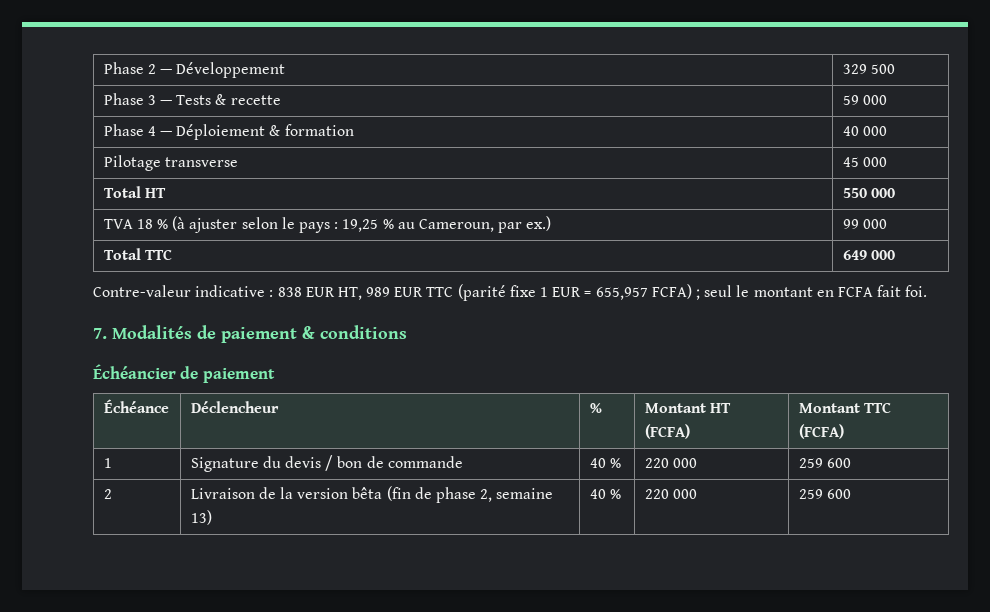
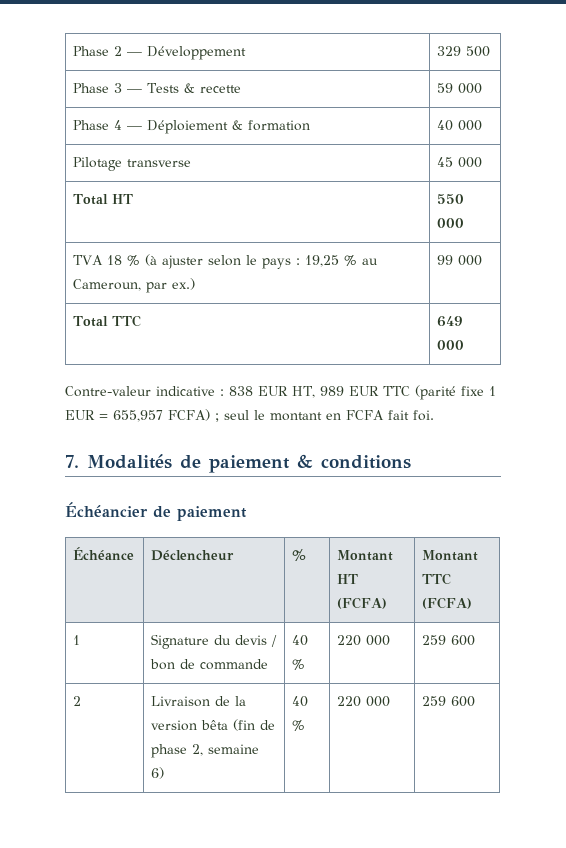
- 2 | Livraison de la version bêta (fin de phase 2, semaine 13) | 40 % | 220 000 | 259 600
+ 2 | Livraison de la version bêta (fin de phase 2, semaine 6) | 40 % | 220 000 | 259 600

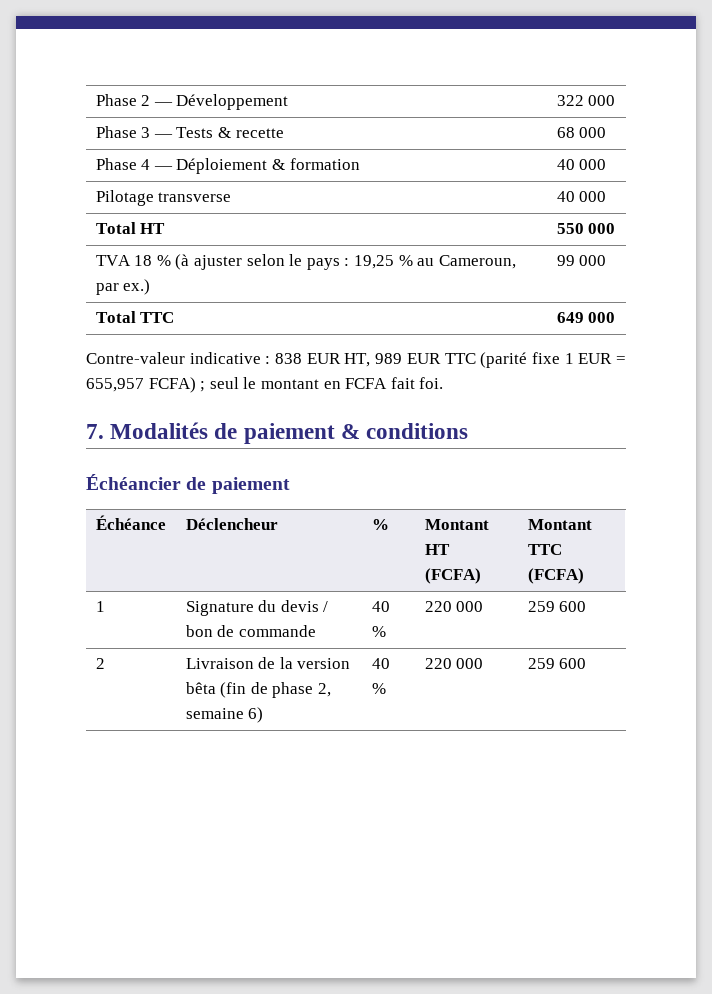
- Phase 2 — Développement | 329 500
+ Phase 2 — Développement | 322 000
- Phase 3 — Tests & recette | 59 000
+ Phase 3 — Tests & recette | 68 000
- Pilotage transverse | 45 000
+ Pilotage transverse | 40 000

